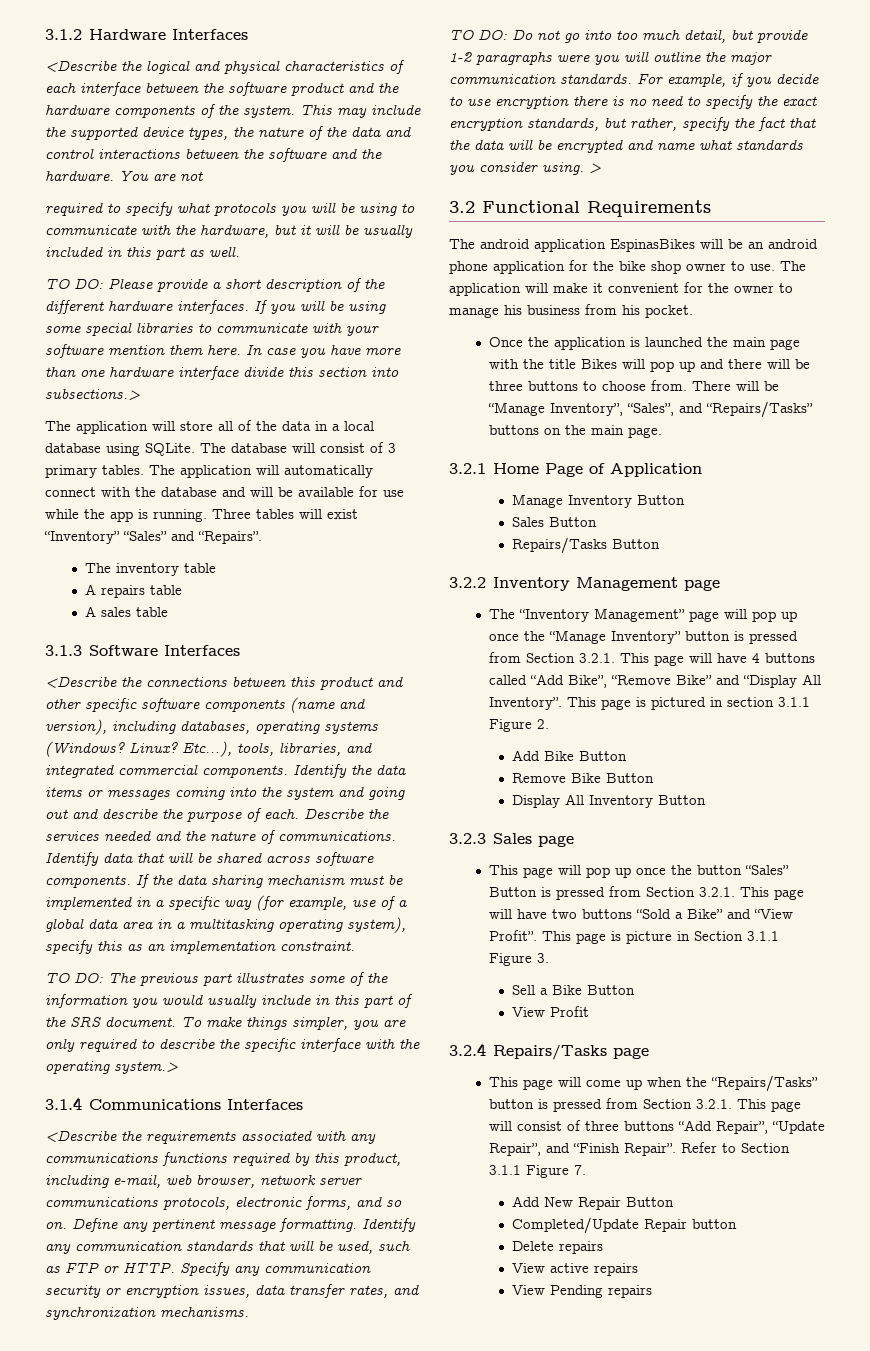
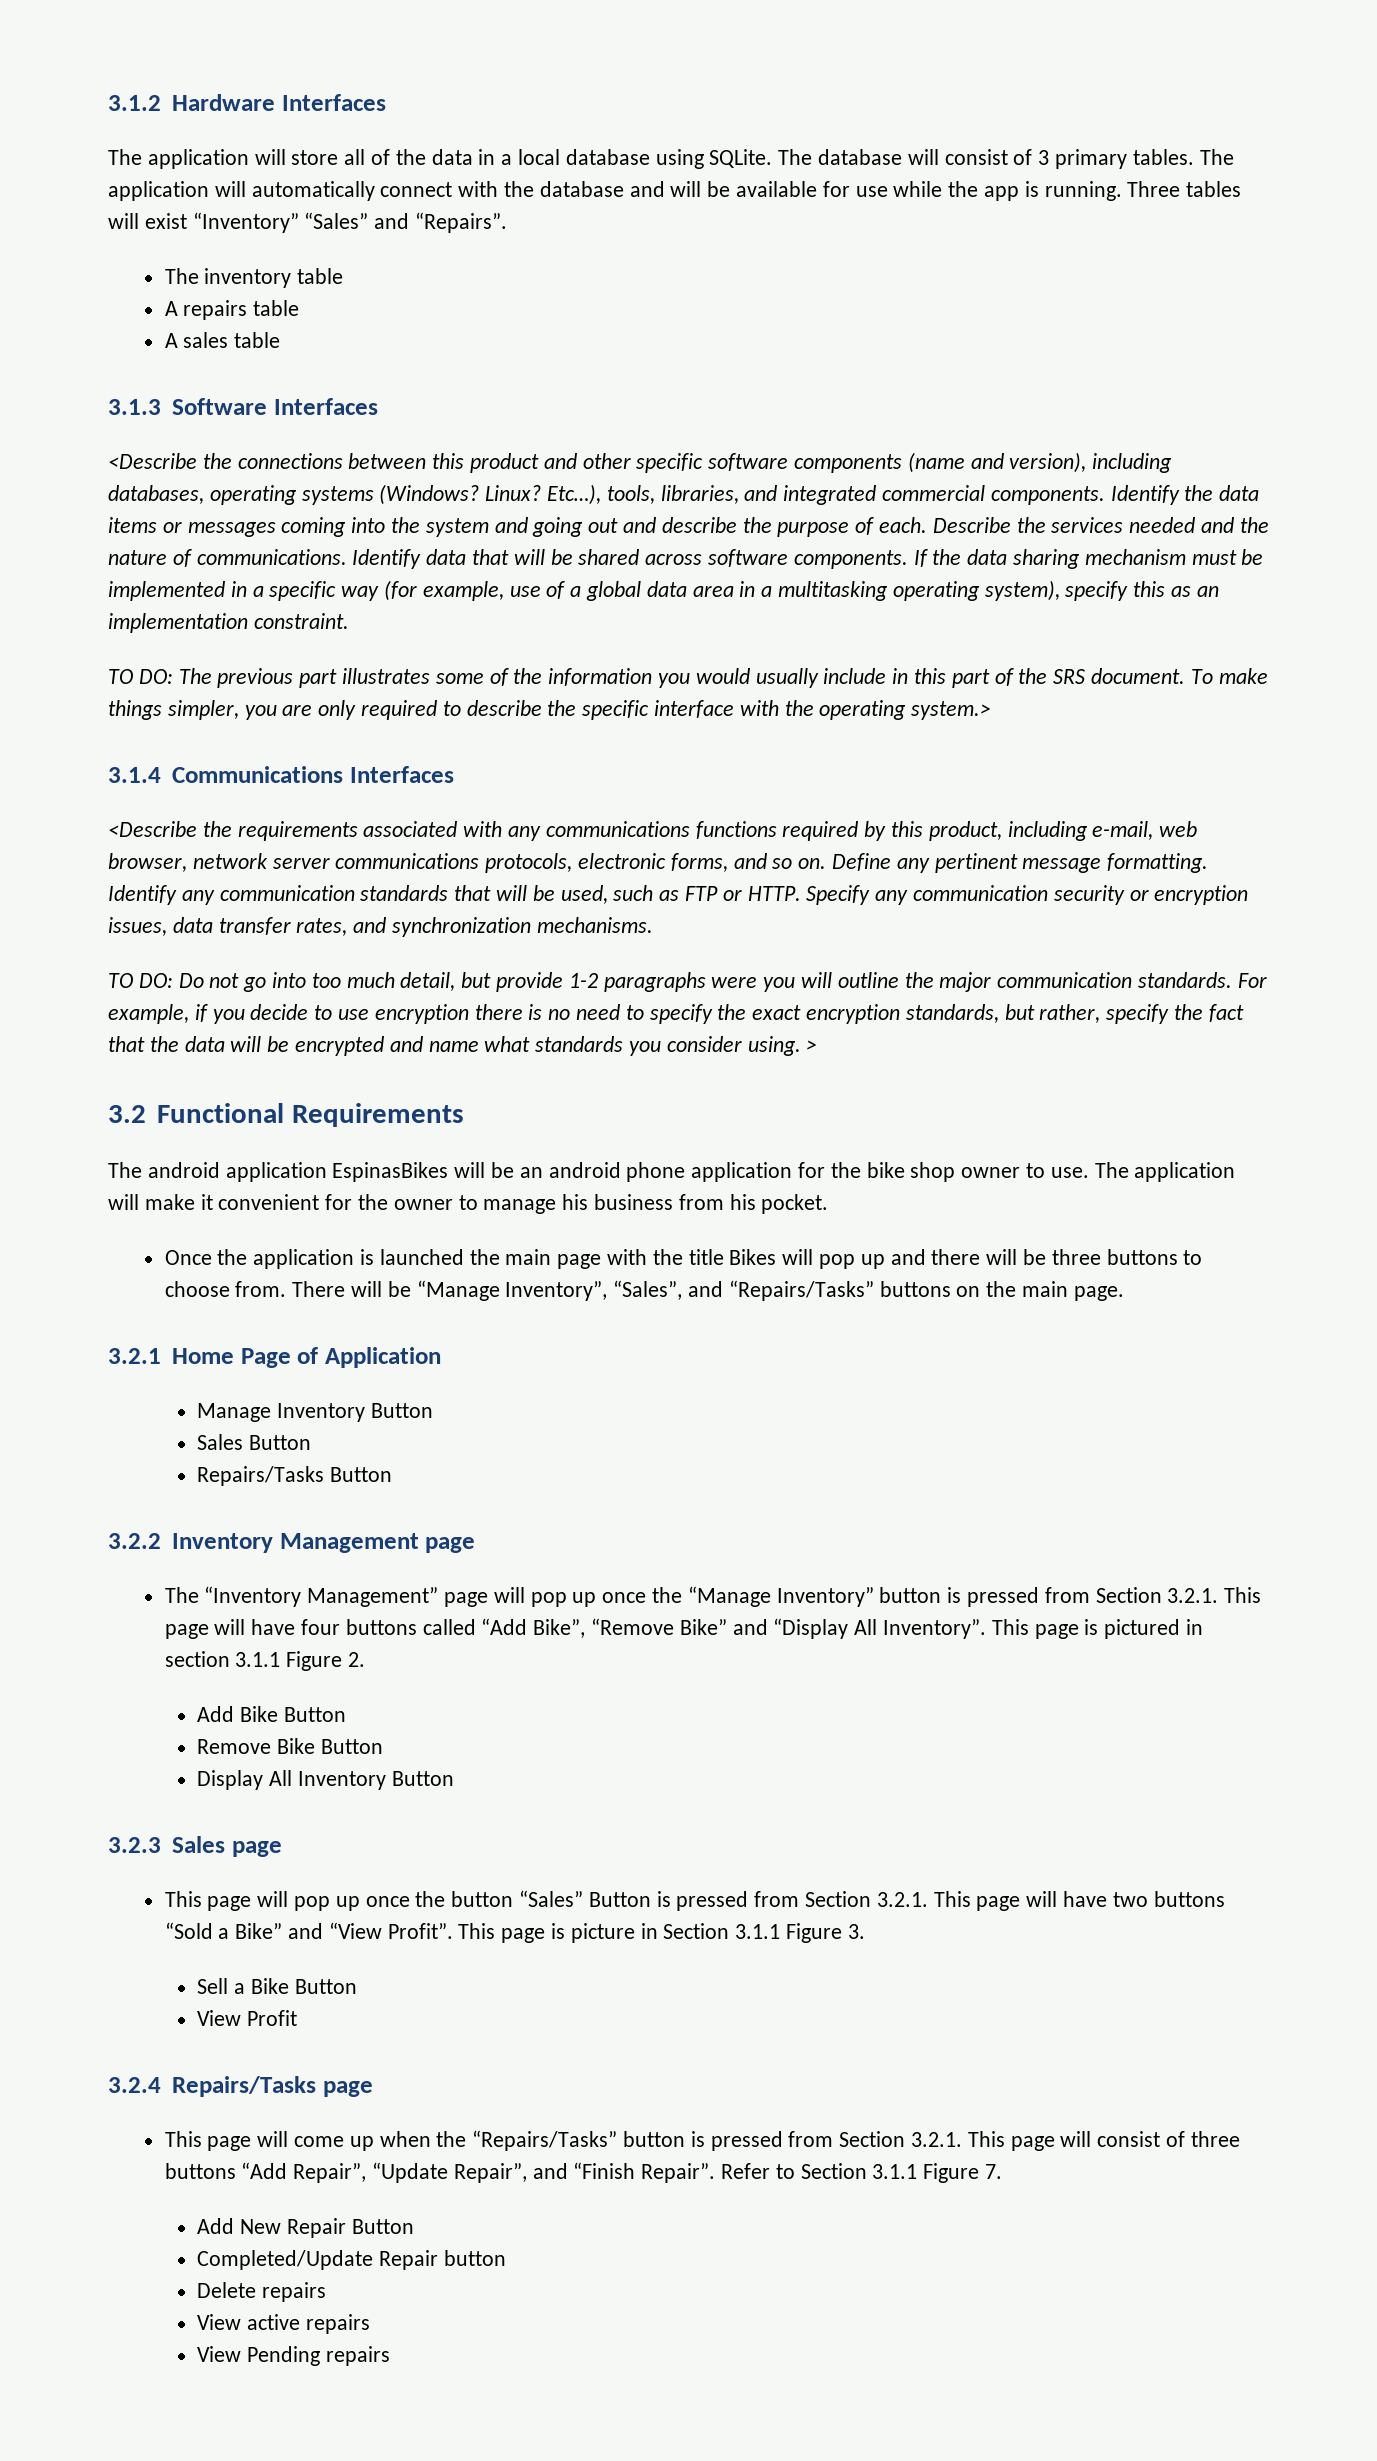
- <Describe the logical and physical characteristics of each interface between the software product and the hardware components of the system. This may include the supported device types, the nature of the data and control interactions between the software and the hardware. You are not
- required to specify what protocols you will be using to communicate with the hardware, but it will be usually included in this part as well.
- TO DO: Please provide a short description of the different hardware interfaces. If you will be using some special libraries to communicate with your software mention them here. In case you have more than one hardware interface divide this section into subsections.>
- The “Inventory Management” page will pop up once the “Manage Inventory” button is pressed from Section 3.2.1. This page will have 4 buttons called “Add Bike”, “Remove Bike” and “Display All Inventory”.
+ The “Inventory Management” page will pop up once the “Manage Inventory” button is pressed from Section 3.2.1. This page will have four buttons called “Add Bike”, “Remove Bike” and “Display All Inventory”.

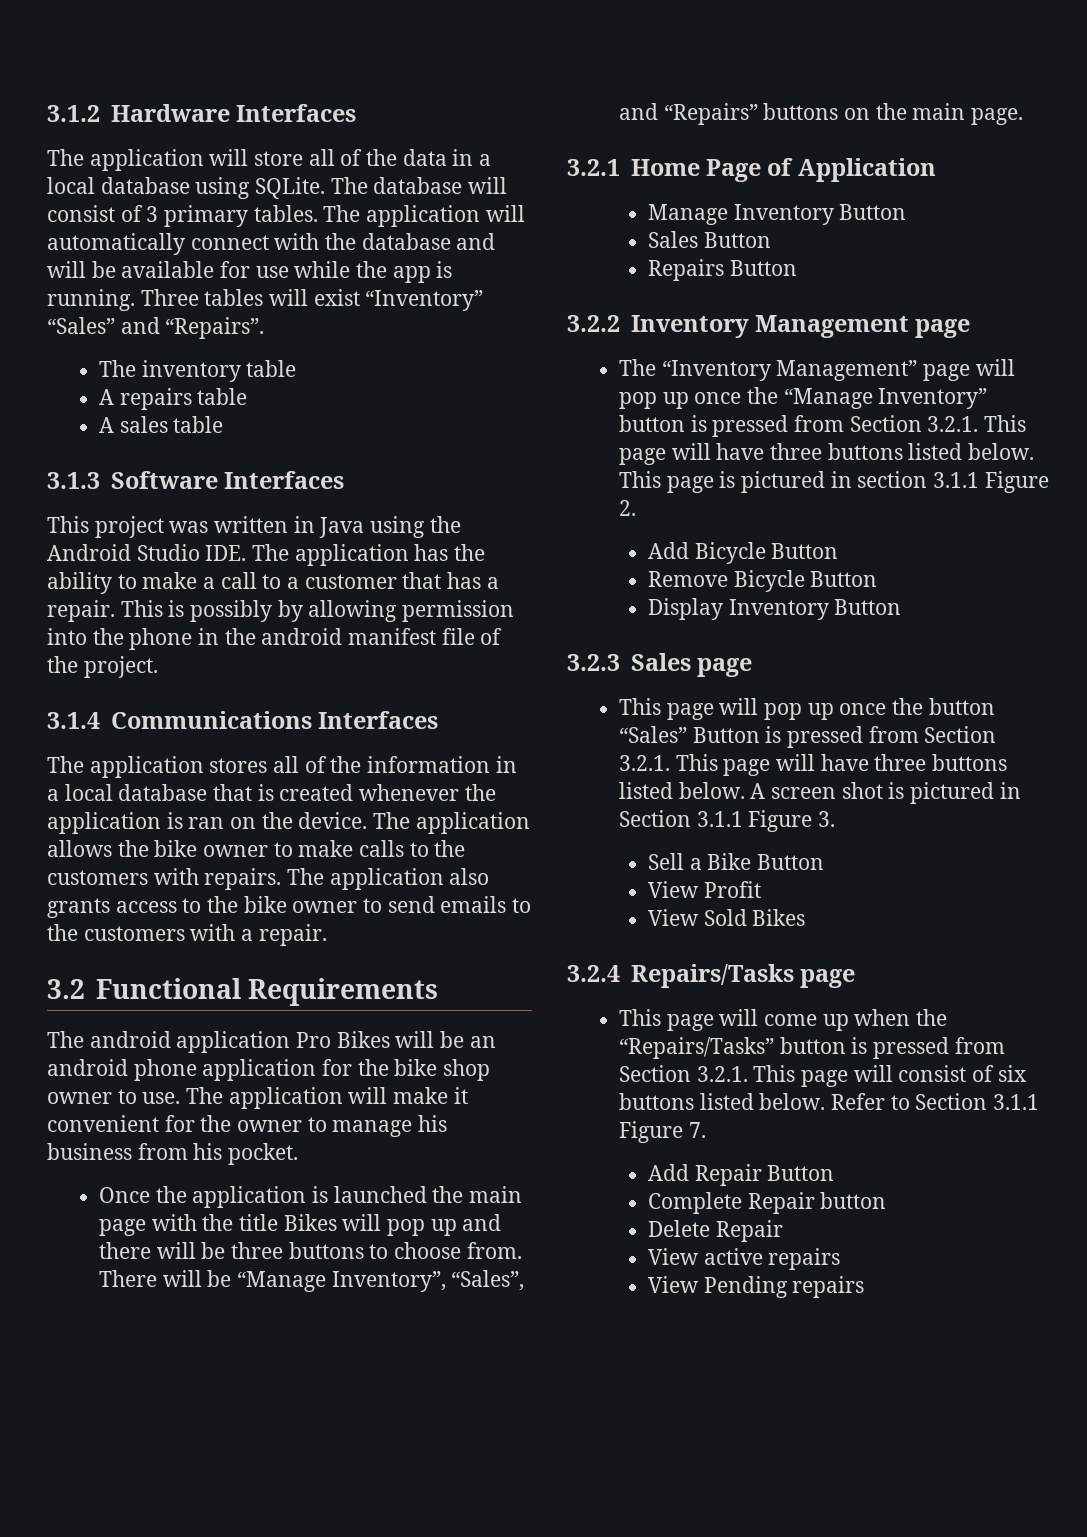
- <Describe the connections between this product and other specific software components (name and version), including databases, operating systems (Windows? Linux? Etc…), tools, libraries, and integrated commercial components. Identify the data items or messages coming into the system and going out and describe the purpose of each. Describe the services needed and the nature of communications. Identify data that will be shared across software components. If the data sharing mechanism must be implemented in a specific way (for example, use of a global data area in a multitasking operating system), specify this as an implementation constraint.
- TO DO: The previous part illustrates some of the information you would usually include in this part of the SRS document. To make things simpler, you are only required to describe the specific interface with the operating system.>
+ This project was written in Java using the Android Studio IDE. The application has the ability to make a call to a customer that has a repair. This is possibly by allowing permission into the phone in the android manifest file of the project.
  3.1.4 Communications Interfaces
- <Describe the requirements associated with any communications functions required by this product, including e-mail, web browser, network server communications protocols, electronic forms, and so on. Define any pertinent message formatting. Identify any communication standards that will be used, such as FTP or HTTP. Specify any communication security or encryption issues, data transfer rates, and synchronization mechanisms.
- TO DO: Do not go into too much detail, but provide 1-2 paragraphs were you will outline the major communication standards. For example, if you decide to use encryption there is no need to specify the exact encryption standards, but rather, specify the fact that the data will be encrypted and name what standards you consider using. >
+ The application stores all of the information in a local database that is created whenever the application is ran on the device. The application allows the bike owner to make calls to the customers with repairs. The application also grants access to the bike owner to send emails to the customers with a repair.
- The android application EspinasBikes will be an android phone application for the bike shop owner to use.
+ The android application Pro Bikes will be an android phone application for the bike shop owner to use.
- There will be “Manage Inventory”, “Sales”, and “Repairs/Tasks” buttons on the main page.
+ There will be “Manage Inventory”, “Sales”, and “Repairs” buttons on the main page.
- Repairs/Tasks Button
+ Repairs Button
- The “Inventory Management” page will pop up once the “Manage Inventory” button is pressed from Section 3.2.1. This page will have four buttons called “Add Bike”, “Remove Bike” and “Display All Inventory”.
+ The “Inventory Management” page will pop up once the “Manage Inventory” button is pressed from Section 3.2.1. This page will have three buttons listed below.
- Add Bike Button
+ Add Bicycle Button
- Remove Bike Button
+ Remove Bicycle Button
- Display All Inventory Button
+ Display Inventory Button
- This page will pop up once the button “Sales” Button is pressed from Section 3.2.1. This page will have two buttons “Sold a Bike” and “View Profit”. This page is picture in Section 3.1.1 Figure 3.
+ This page will pop up once the button “Sales” Button is pressed from Section 3.2.1. This page will have three buttons listed below. A screen shot is pictured in Section 3.1.1 Figure 3.
+ View Sold Bikes
- This page will come up when the “Repairs/Tasks” button is pressed from Section 3.2.1. This page will consist of three buttons “Add Repair”, “Update Repair”, and “Finish Repair”.
+ This page will come up when the “Repairs/Tasks” button is pressed from Section 3.2.1. This page will consist of six buttons listed below.
- Add New Repair Button
+ Add Repair Button
- Completed/Update Repair button
+ Complete Repair button
- Delete repairs
+ Delete Repair

